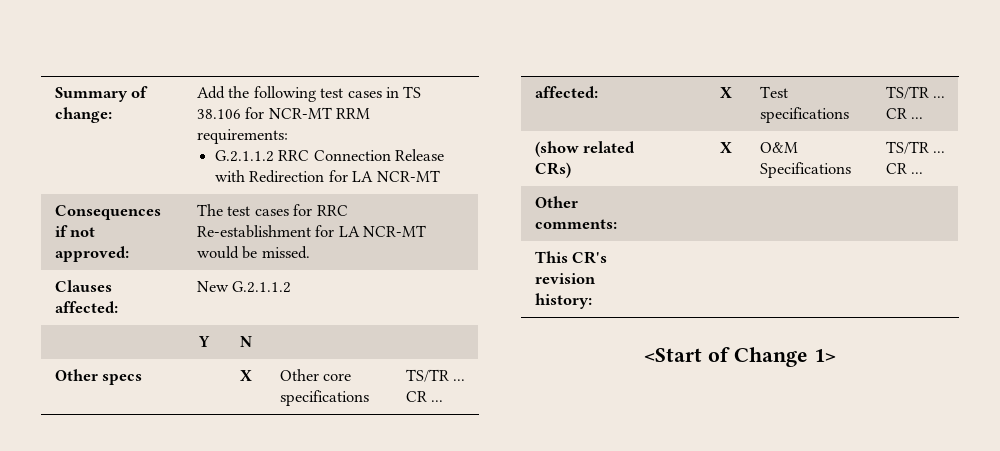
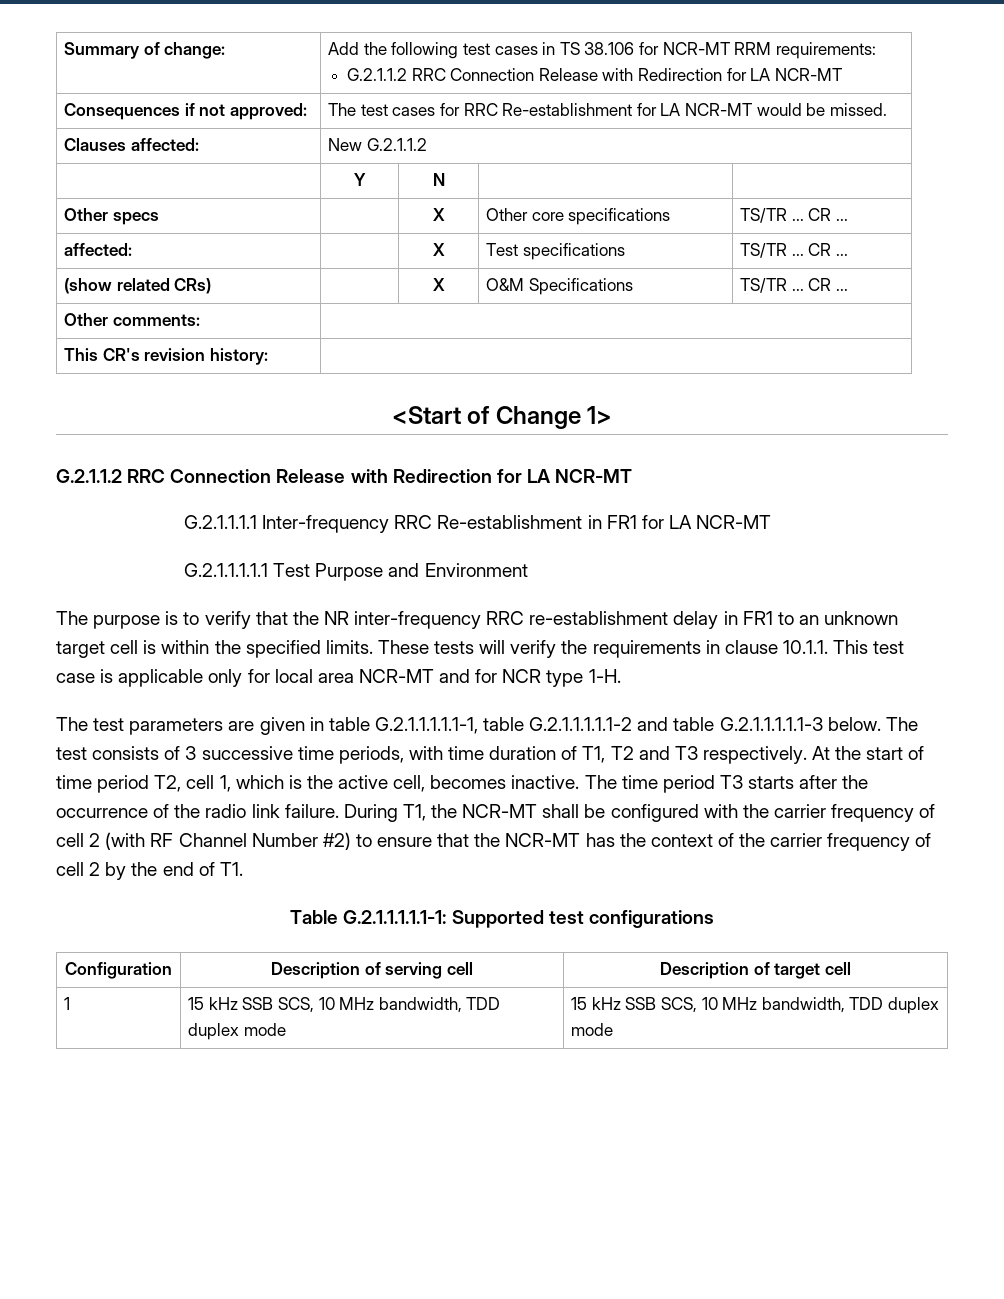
  <Start of Change 1>
+ G.2.1.1.2 RRC Connection Release with Redirection for LA NCR-MT
+ G.2.1.1.1.1 Inter-frequency RRC Re-establishment in FR1 for LA NCR-MT
+ G.2.1.1.1.1.1 Test Purpose and Environment
+ The purpose is to verify that the NR inter-frequency RRC re-establishment delay in FR1 to an unknown target cell is within the specified limits. These tests will verify the requirements in clause 10.1.1. This test case is applicable only for local area NCR-MT and for NCR type 1-H.
+ The test parameters are given in table G.2.1.1.1.1.1-1, table G.2.1.1.1.1.1-2 and table G.2.1.1.1.1.1-3 below. The test consists of 3 successive time periods, with time duration of T1, T2 and T3 respectively. At the start of time period T2, cell 1, which is the active cell, becomes inactive. The time period T3 starts after the occurrence of the radio link failure. During T1, the NCR-MT shall be configured with the carrier frequency of cell 2 (with RF Channel Number #2) to ensure that the NCR-MT has the context of the carrier frequency of cell 2 by the end of T1.
+ Table G.2.1.1.1.1.1-1: Supported test configurations
+ Configuration | Description of serving cell | Description of target cell
+ 1 | 15 kHz SSB SCS, 10 MHz bandwidth, TDD duplex mode | 15 kHz SSB SCS, 10 MHz bandwidth, TDD duplex mode

